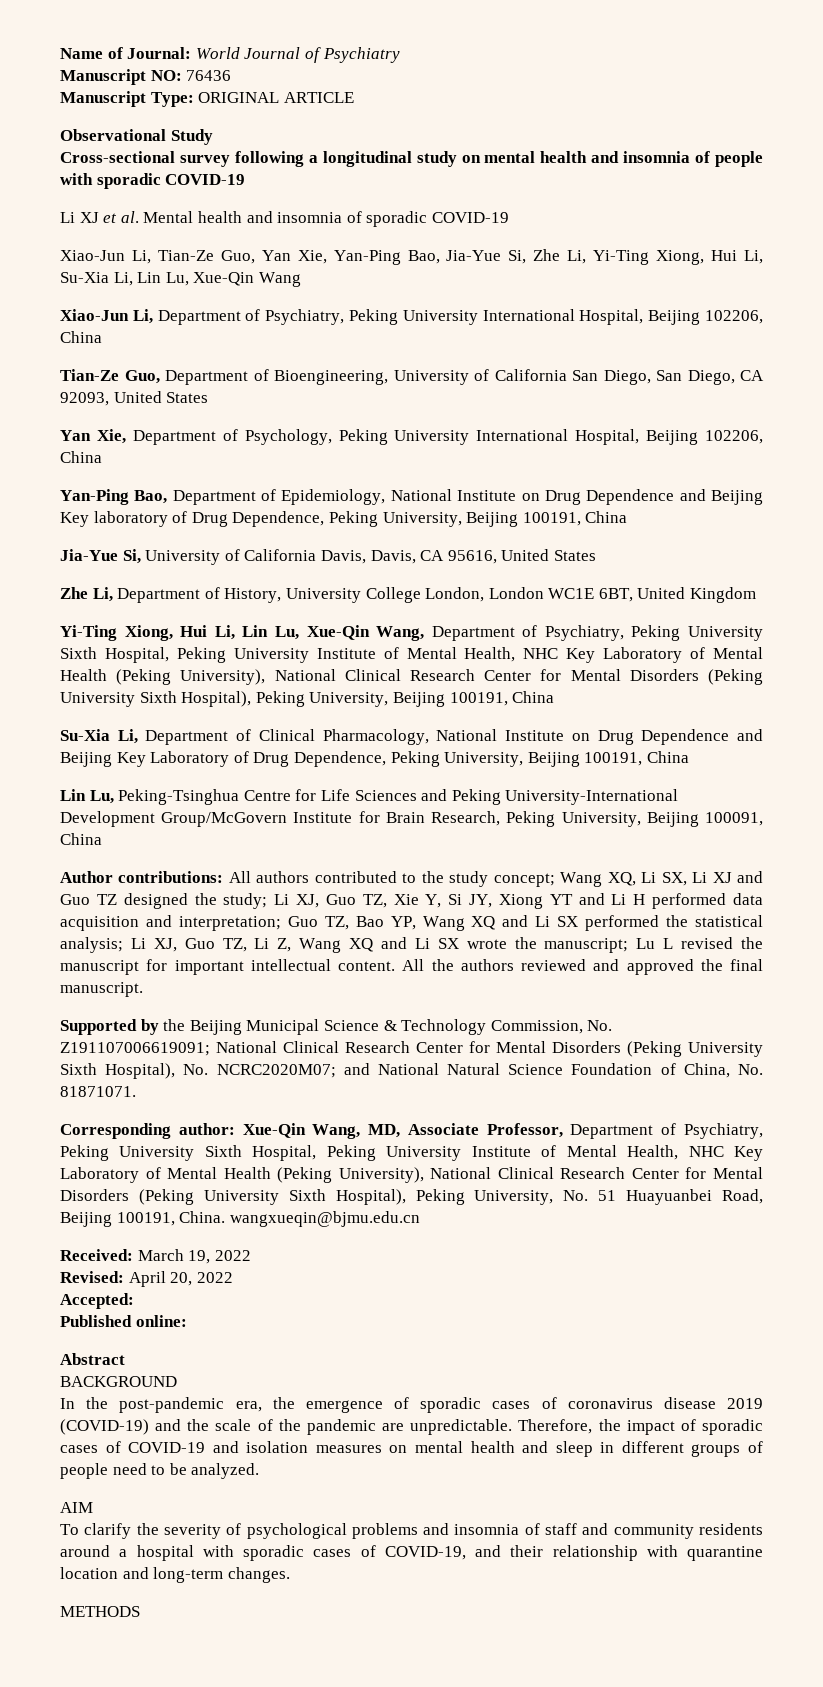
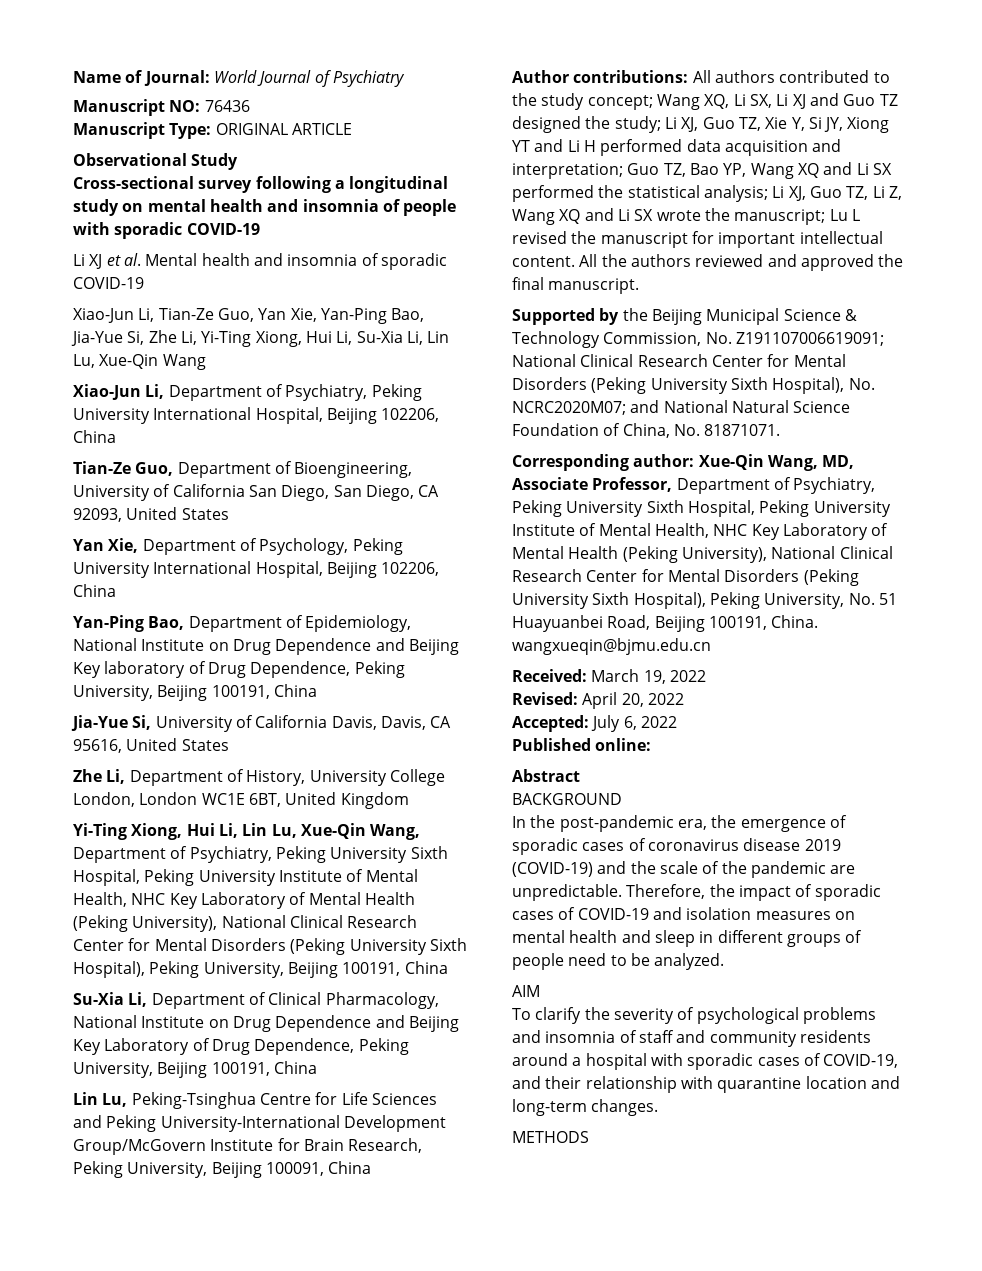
- Accepted:
+ Accepted: July 6, 2022

